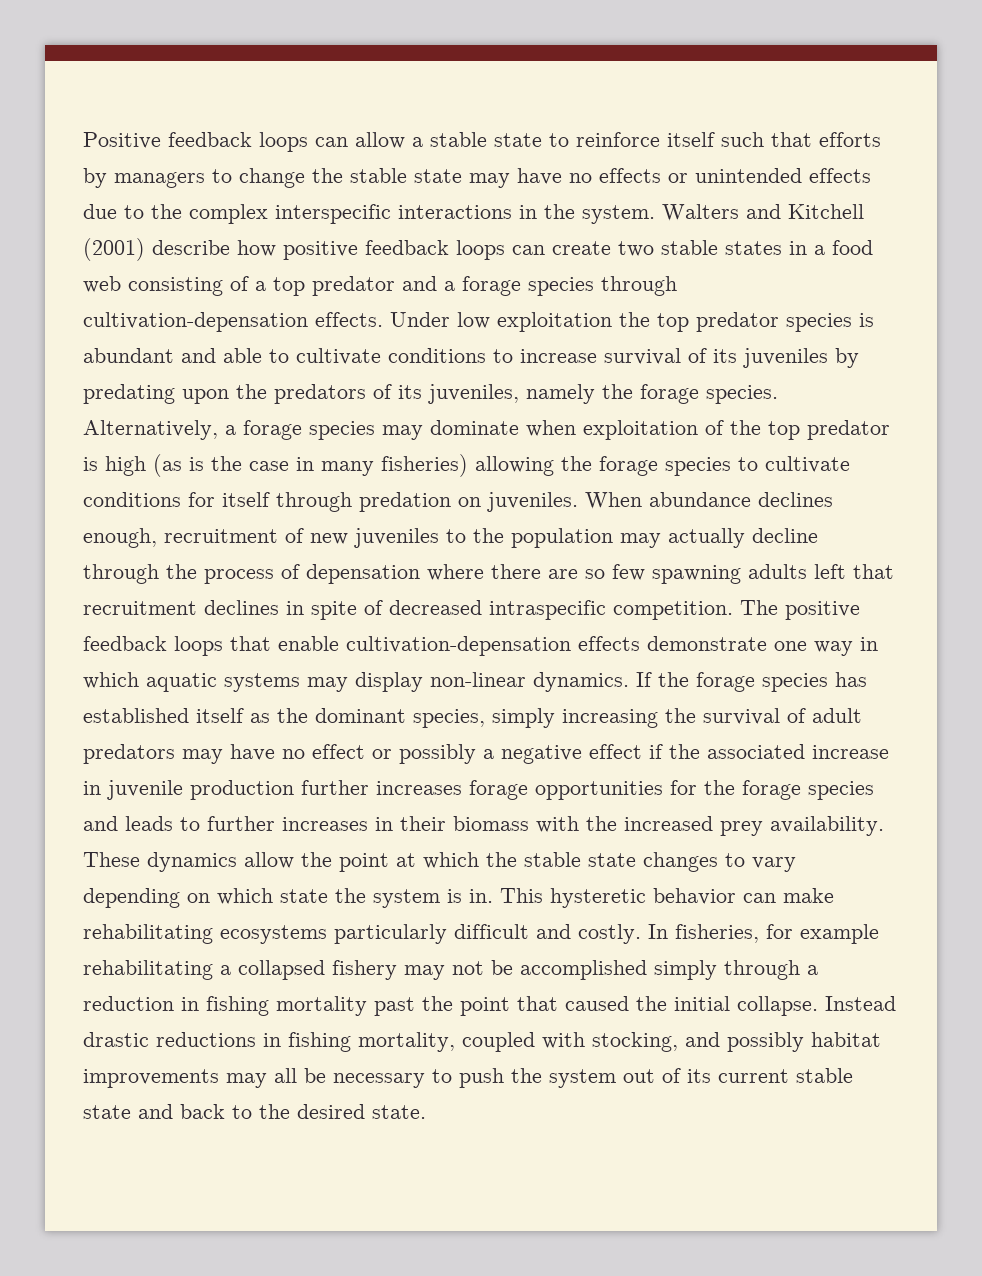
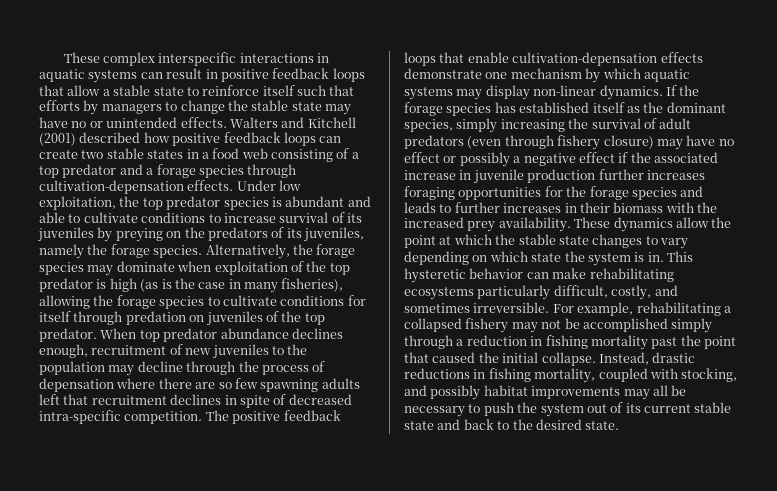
- Positive feedback loops can allow a stable state to reinforce itself such that efforts by managers to change the stable state may have no effects or unintended effects due to the complex interspecific interactions in the system.
+ These complex interspecific interactions in aquatic systems can result in positive feedback loops that allow a stable state to reinforce itself such that efforts by managers to change the stable state may have no or unintended effects.
- Walters and Kitchell (2001) describe how positive feedback loops can create two stable states in a food web consisting of a top predator and a forage species through cultivation-depensation effects.
+ Walters and Kitchell (2001) described how positive feedback loops can create two stable states in a food web consisting of a top predator and a forage species through cultivation-depensation effects.
- Under low exploitation the top predator species is abundant and able to cultivate conditions to increase survival of its juveniles by predating upon the predators of its juveniles, namely the forage species.
+ Under low exploitation, the top predator species is abundant and able to cultivate conditions to increase survival of its juveniles by preying on the predators of its juveniles, namely the forage species.
- Alternatively, a forage species may dominate when exploitation of the top predator is high (as is the case in many fisheries) allowing the forage species to cultivate conditions for itself through predation on juveniles. When abundance declines enough, recruitment of new juveniles to the population may actually decline through the process of depensation where there are so few spawning adults left that recruitment declines in spite of decreased intraspecific competition.
+ Alternatively, the forage species may dominate when exploitation of the top predator is high (as is the case in many fisheries), allowing the forage species to cultivate conditions for itself through predation on juveniles of the top predator. When top predator abundance declines enough, recruitment of new juveniles to the population may decline through the process of depensation where there are so few spawning adults left that recruitment declines in spite of decreased intra-specific competition.
- The positive feedback loops that enable cultivation-depensation effects demonstrate one way in which aquatic systems may display non-linear dynamics.
+ The positive feedback loops that enable cultivation-depensation effects demonstrate one mechanism by which aquatic systems may display non-linear dynamics.
- If the forage species has established itself as the dominant species, simply increasing the survival of adult predators may have no effect or possibly a negative effect if the associated increase in juvenile production further increases forage opportunities for the forage species and leads to further increases in their biomass with the increased prey availability.
+ If the forage species has established itself as the dominant species, simply increasing the survival of adult predators (even through fishery closure) may have no effect or possibly a negative effect if the associated increase in juvenile production further increases foraging opportunities for the forage species and leads to further increases in their biomass with the increased prey availability.
- This hysteretic behavior can make rehabilitating ecosystems particularly difficult and costly. In fisheries, for example rehabilitating a collapsed fishery may not be accomplished simply through a reduction in fishing mortality past the point that caused the initial collapse.
+ This hysteretic behavior can make rehabilitating ecosystems particularly difficult, costly, and sometimes irreversible. For example, rehabilitating a collapsed fishery may not be accomplished simply through a reduction in fishing mortality past the point that caused the initial collapse.
- Instead drastic reductions in fishing mortality, coupled with stocking, and possibly habitat improvements may all be necessary to push the system out of its current stable state and back to the desired state.
+ Instead, drastic reductions in fishing mortality, coupled with stocking, and possibly habitat improvements may all be necessary to push the system out of its current stable state and back to the desired state.

